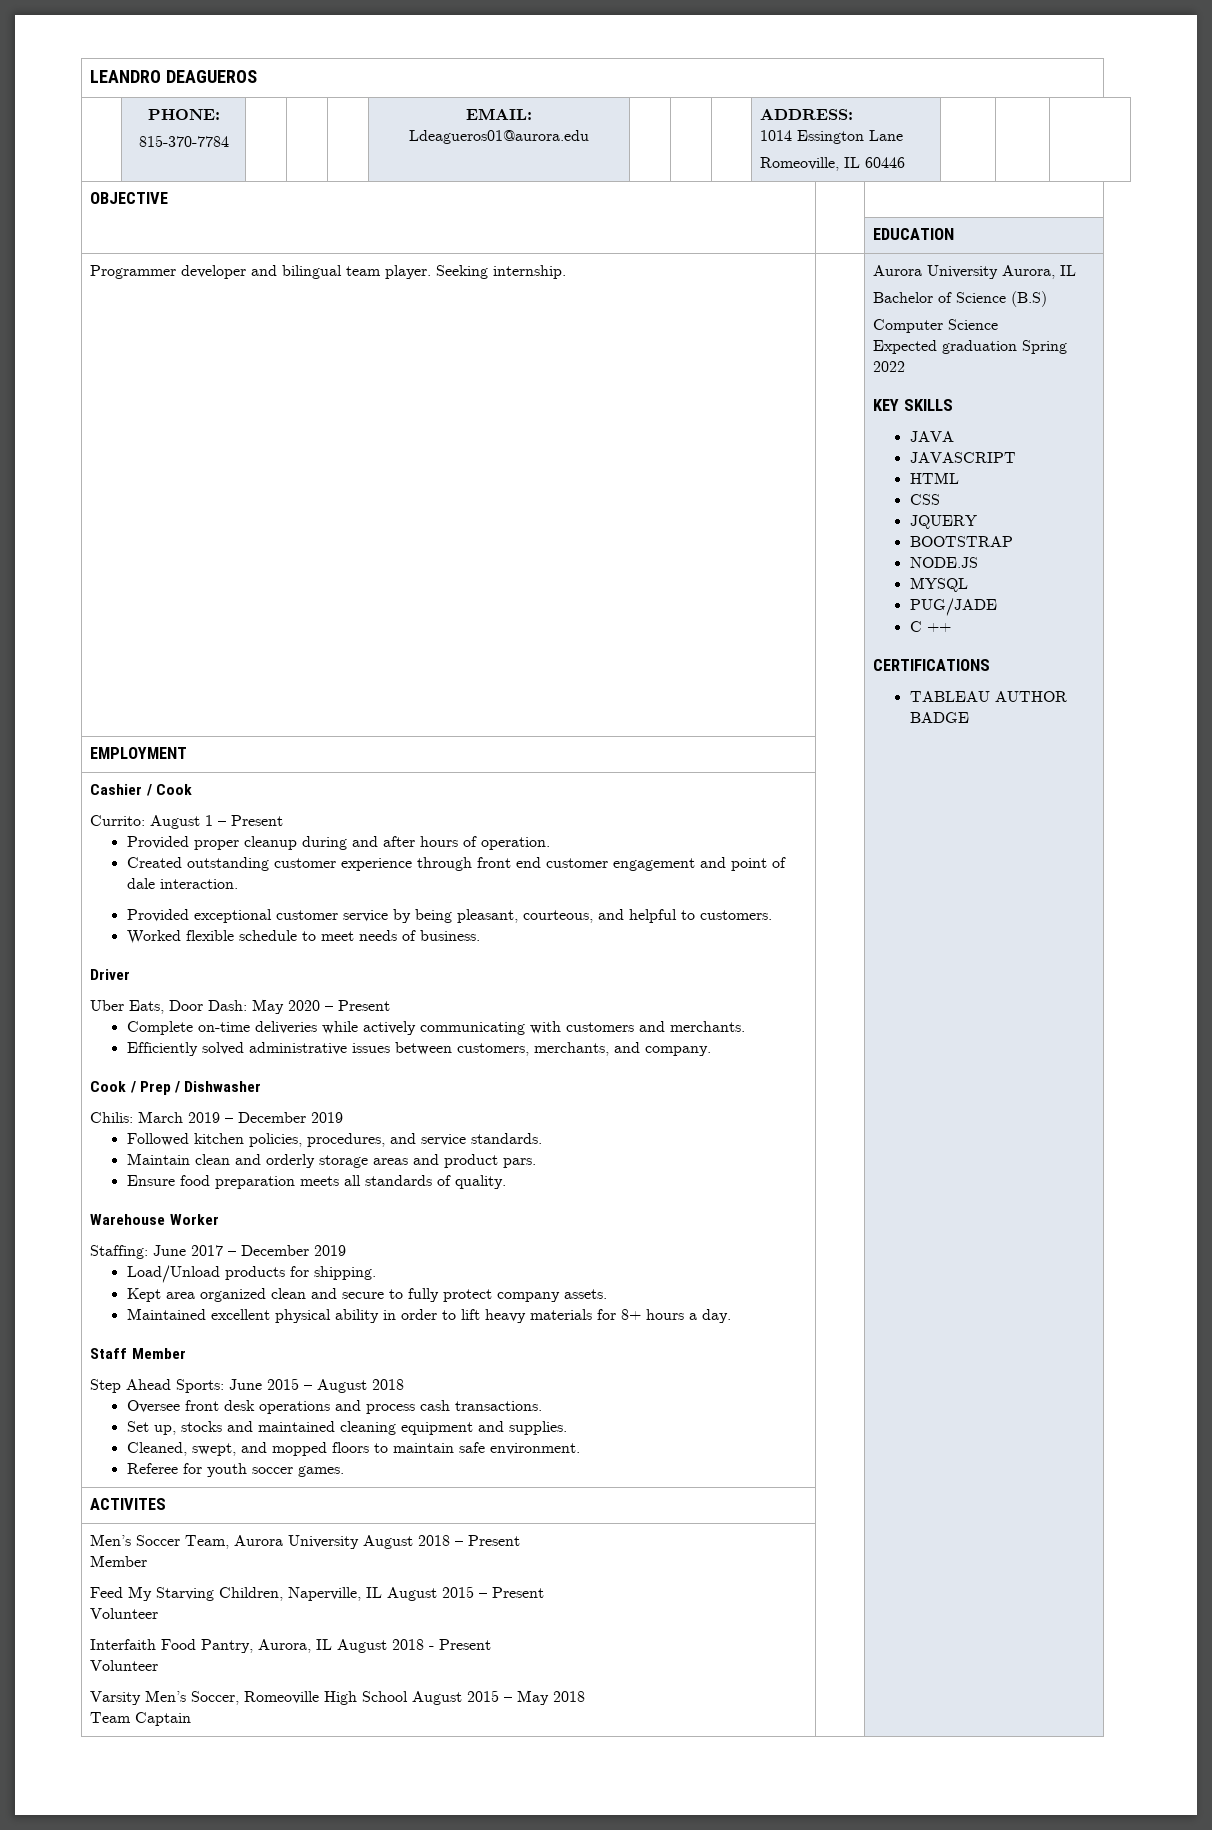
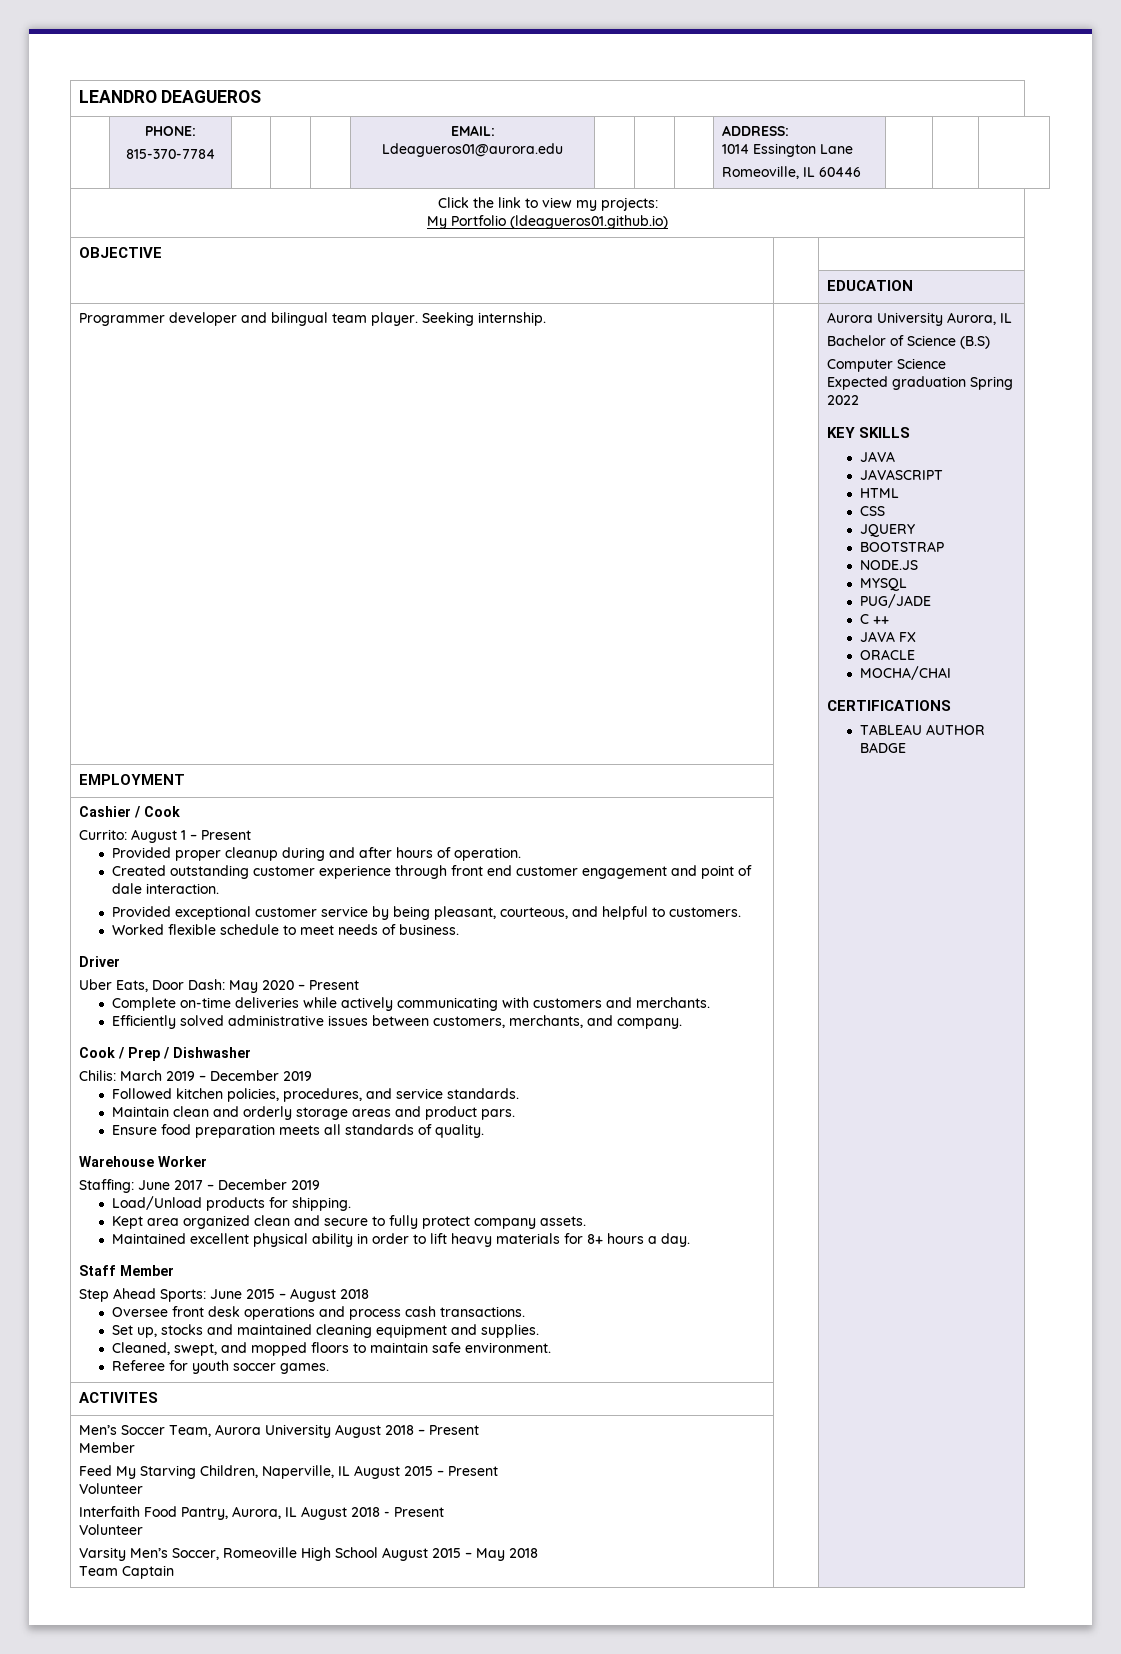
+ Click the link to view my projects:
+ My Portfolio (ldeagueros01.github.io)
+ JAVA FX
+ ORACLE
+ MOCHA/CHAI

